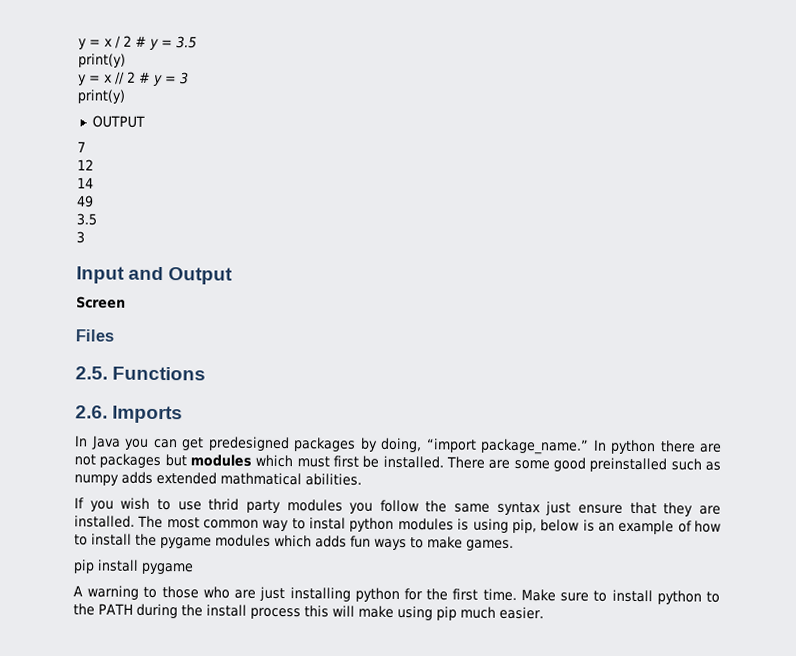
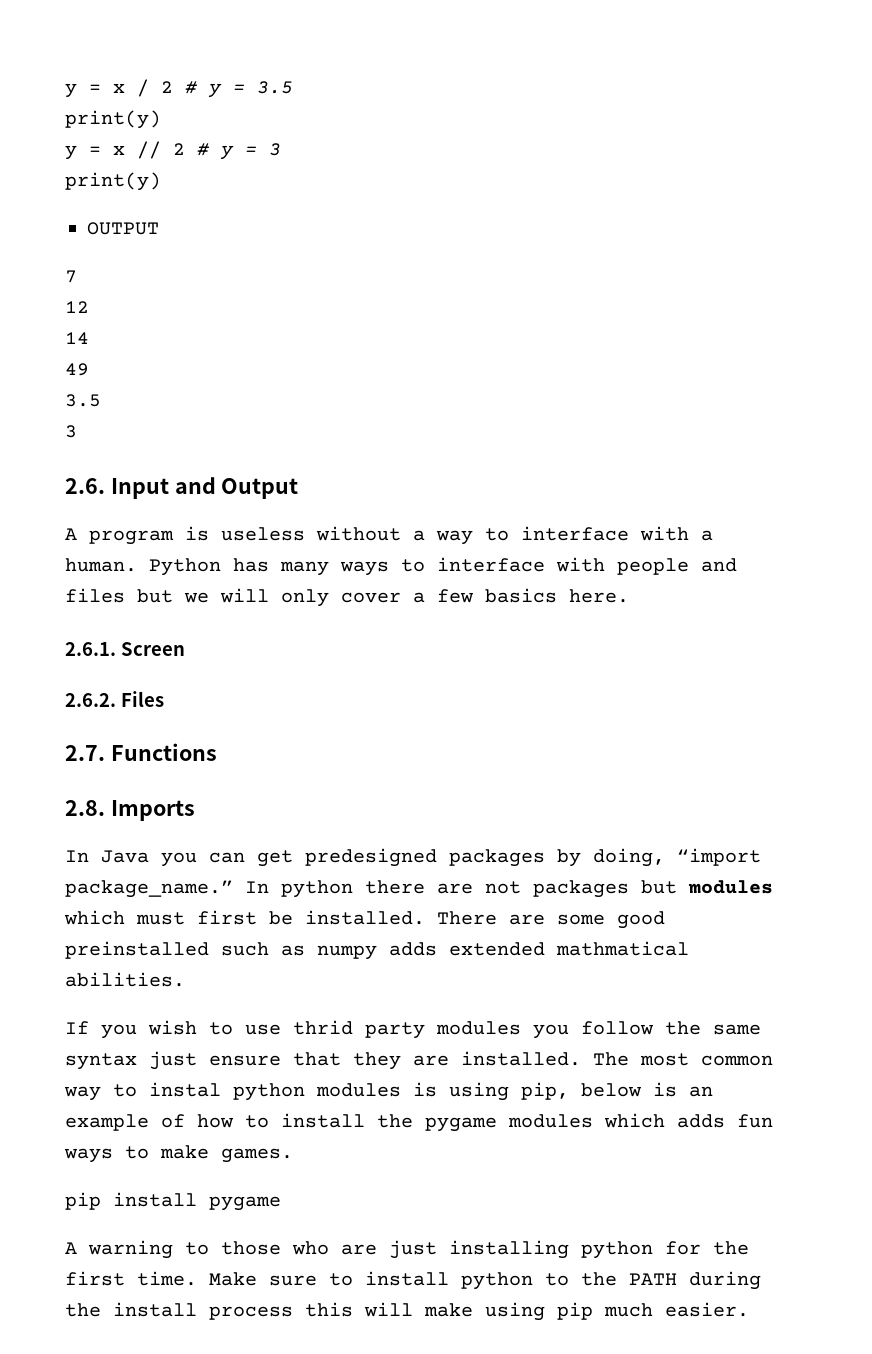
- Input and Output
+ 2.6. Input and Output
- Screen
+ A program is useless without a way to interface with a human. Python has many ways to interface with people and files but we will only cover a few basics here.
+ 2.6.1. Screen
- Files
+ 2.6.2. Files
- 2.5. Functions
+ 2.7. Functions
- 2.6. Imports
+ 2.8. Imports

